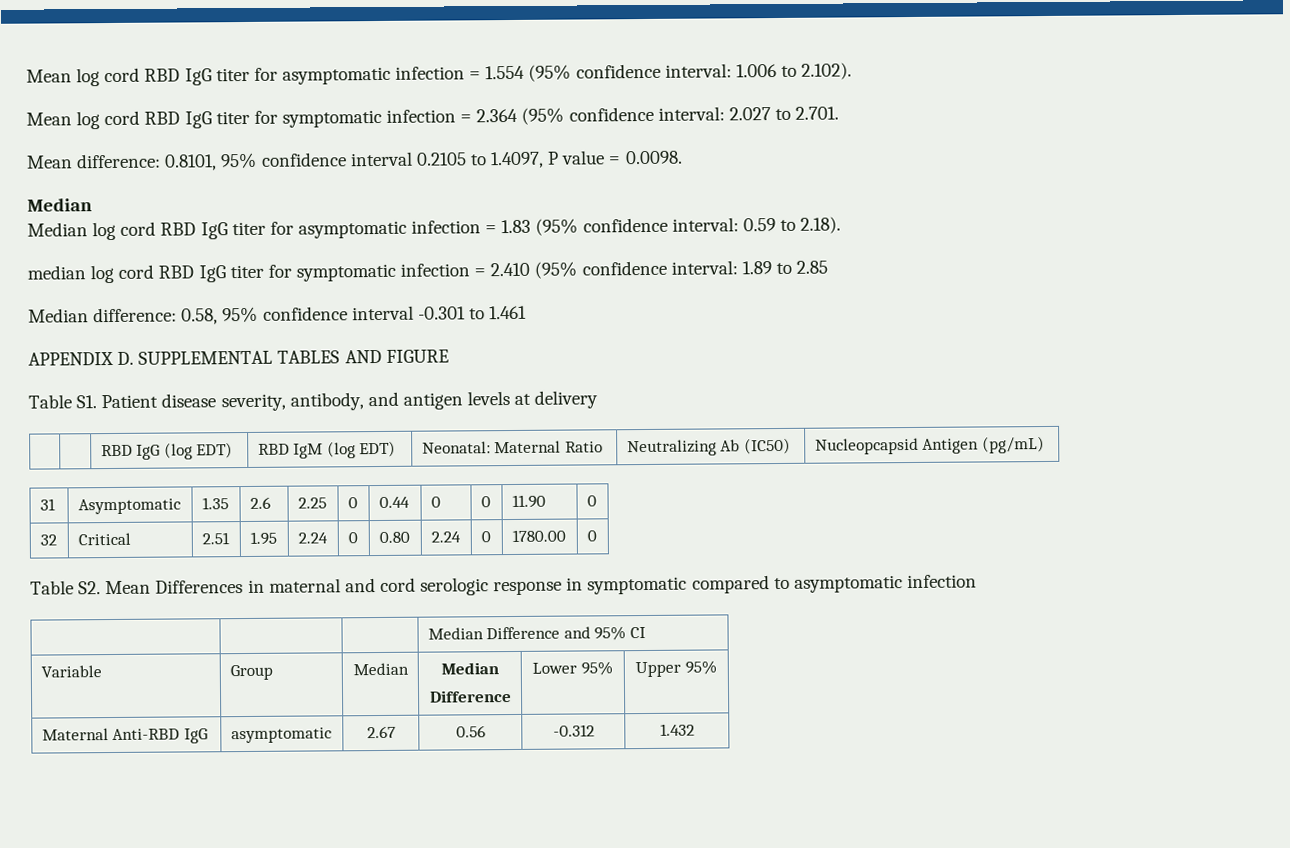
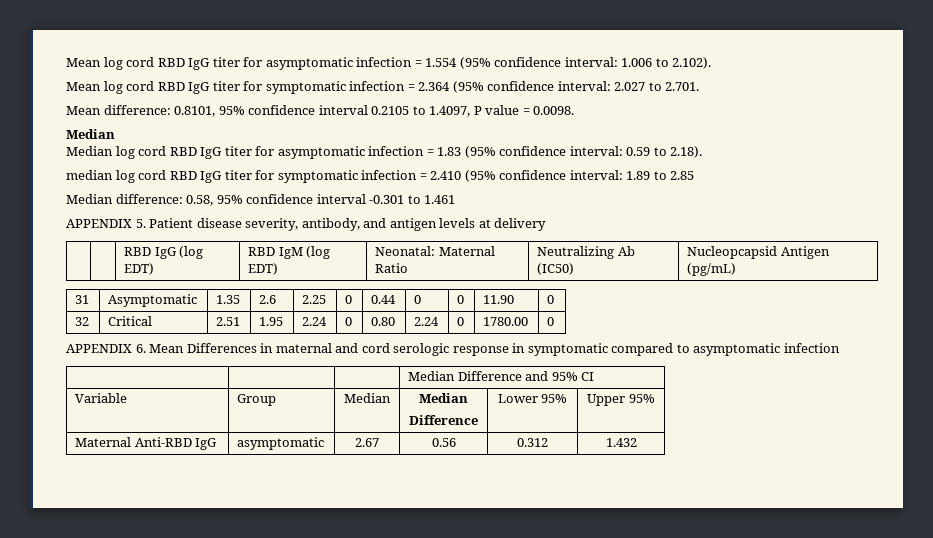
- APPENDIX D. SUPPLEMENTAL TABLES AND FIGURE
- Table S1. Patient disease severity, antibody, and antigen levels at delivery
+ APPENDIX 5. Patient disease severity, antibody, and antigen levels at delivery
- Table S2. Mean Differences in maternal and cord serologic response in symptomatic compared to asymptomatic infection
+ APPENDIX 6. Mean Differences in maternal and cord serologic response in symptomatic compared to asymptomatic infection
- Maternal Anti-RBD IgG | asymptomatic | 2.67 | 0.56 | -0.312 | 1.432
+ Maternal Anti-RBD IgG | asymptomatic | 2.67 | 0.56 | 0.312 | 1.432

